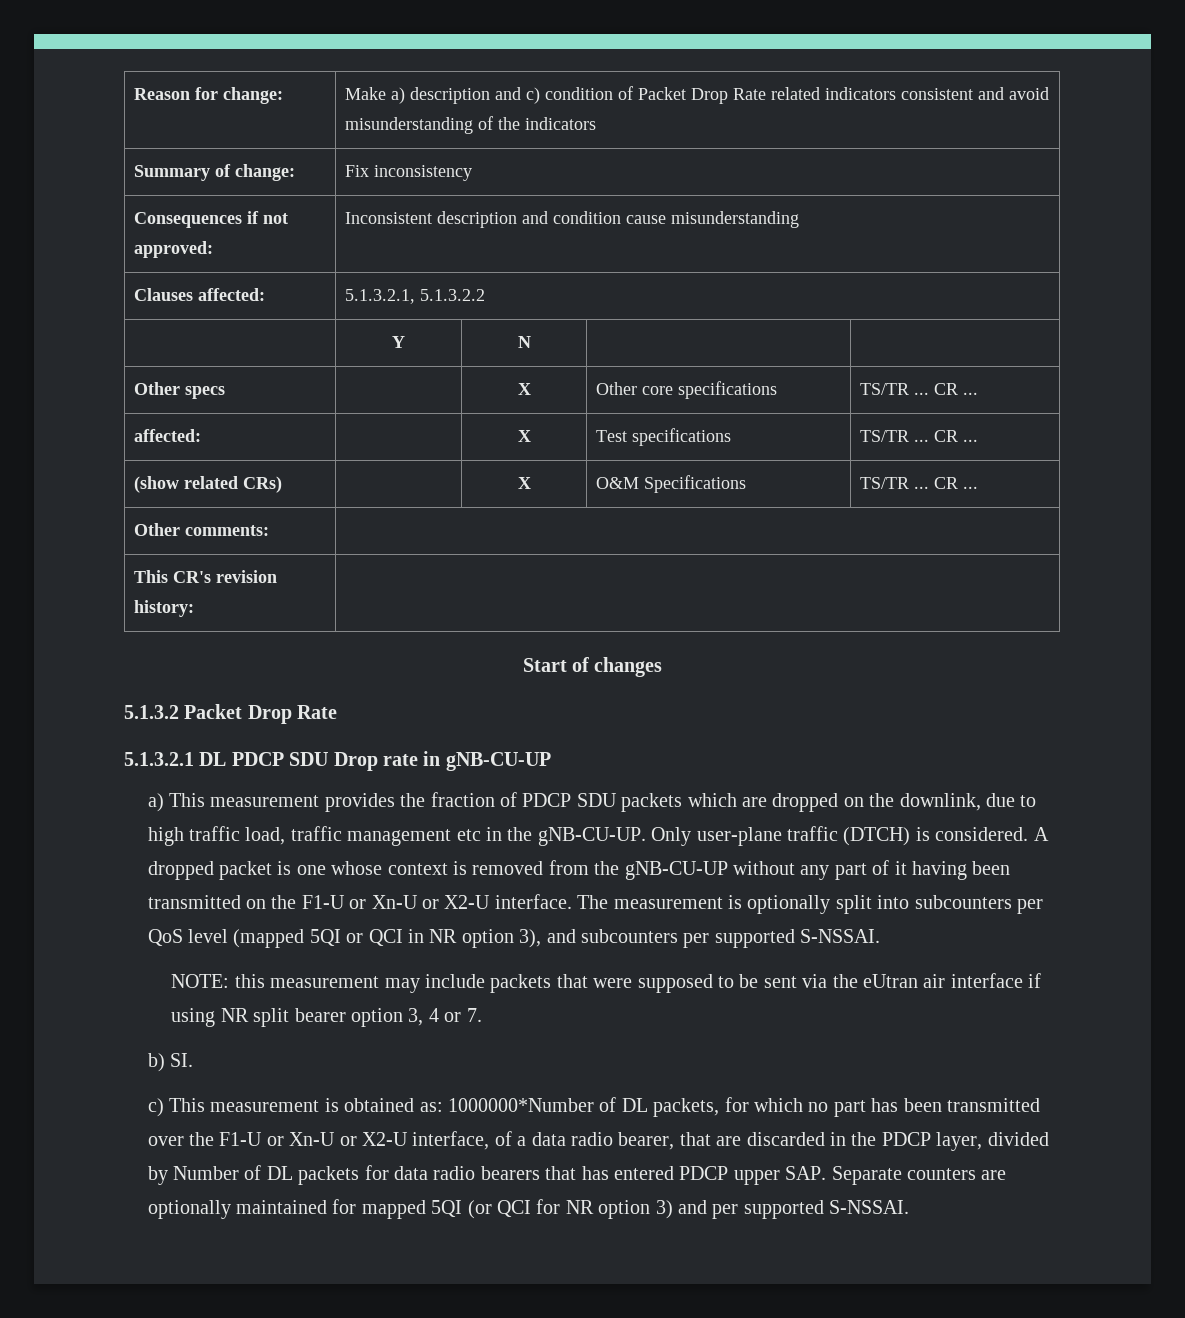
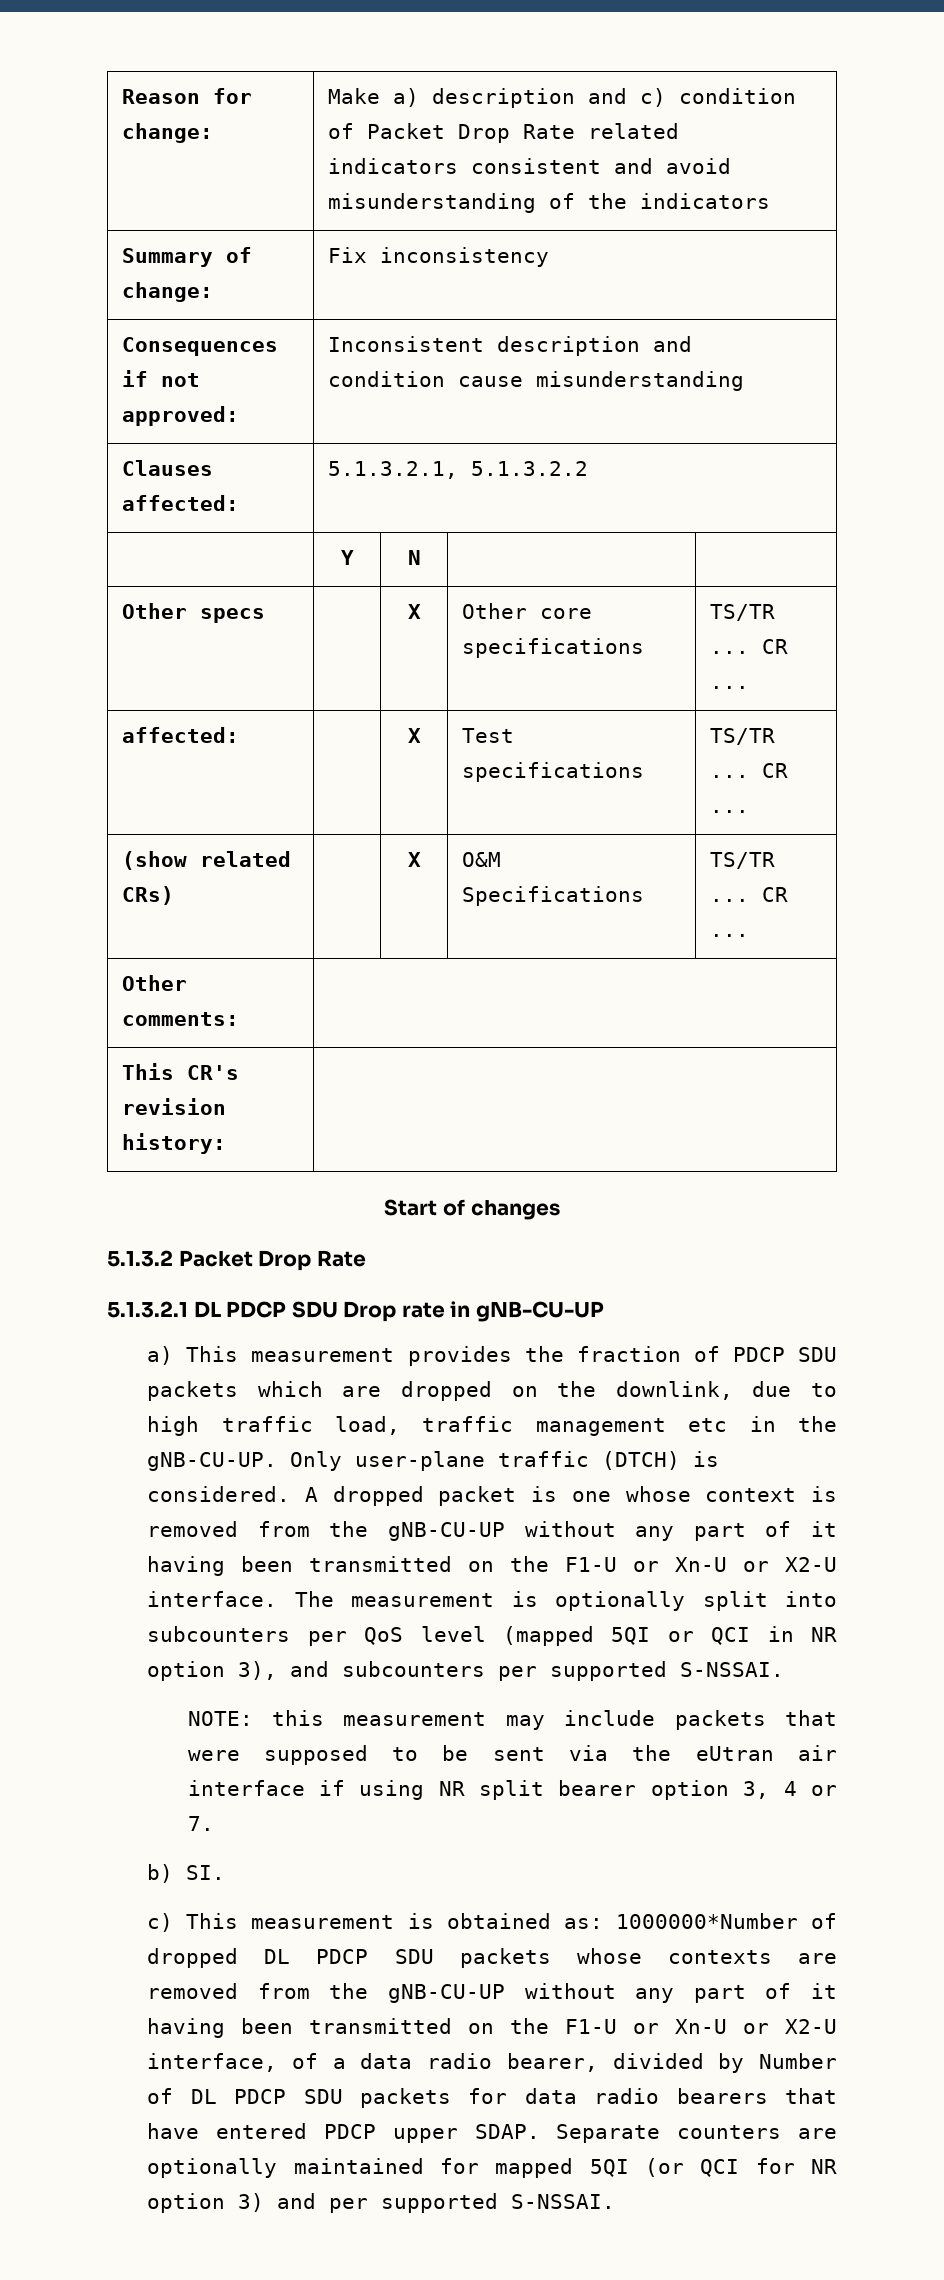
- c) This measurement is obtained as: 1000000*Number of DL packets, for which no part has been transmitted over the F1-U or Xn-U or X2-U interface, of a data radio bearer, that are discarded in the PDCP layer, divided by Number of DL packets for data radio bearers that has entered PDCP upper SAP. Separate counters are optionally maintained for mapped 5QI (or QCI for NR option 3) and per supported S-NSSAI.
+ c) This measurement is obtained as: 1000000*Number of dropped DL PDCP SDU packets whose contexts are removed from the gNB-CU-UP without any part of it having been transmitted on the F1-U or Xn-U or X2-U interface, of a data radio bearer, divided by Number of DL PDCP SDU packets for data radio bearers that have entered PDCP upper SDAP. Separate counters are optionally maintained for mapped 5QI (or QCI for NR option 3) and per supported S-NSSAI.

